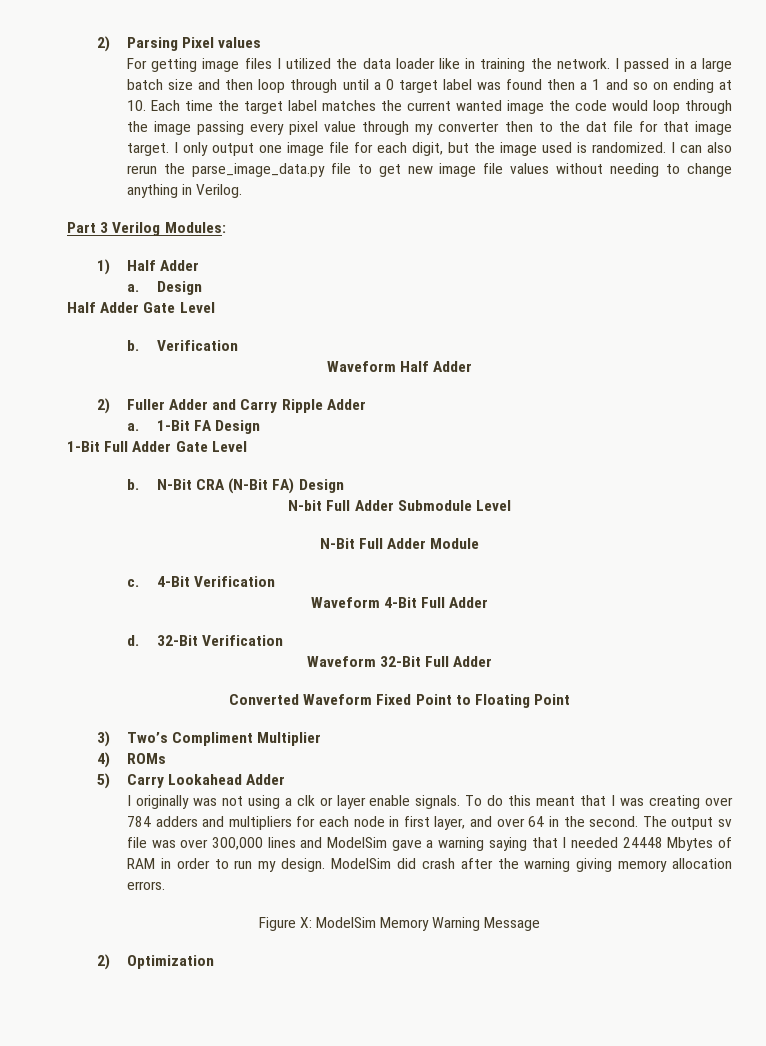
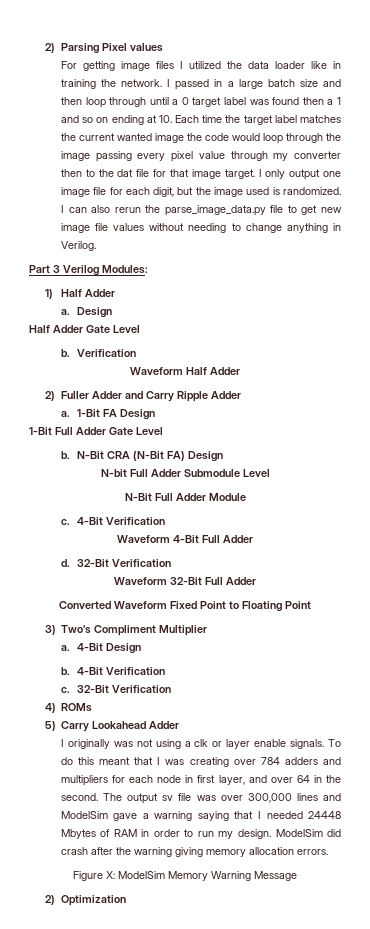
+ a. 4-Bit Design
+ b. 4-Bit Verification
+ c. 32-Bit Verification

